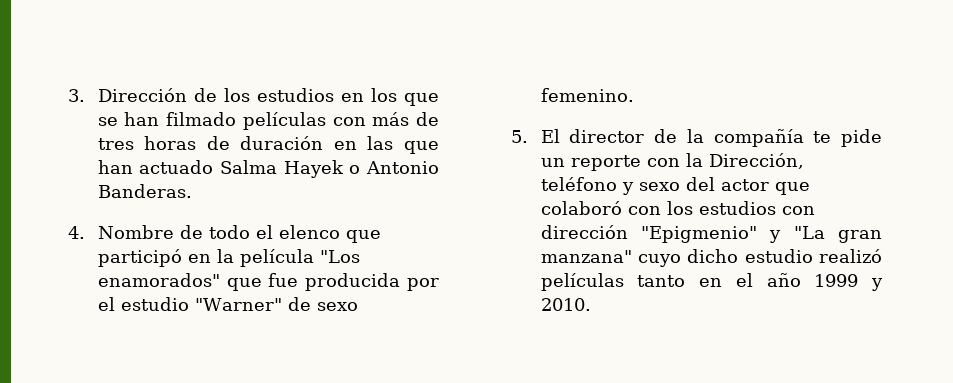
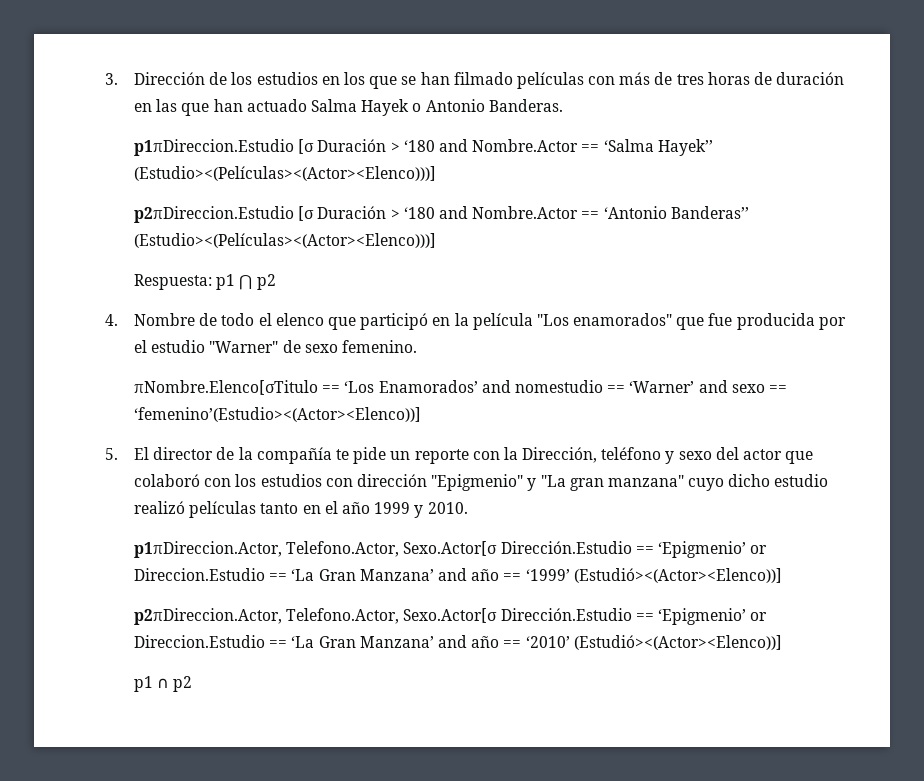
+ p1πDireccion.Estudio [σ Duración > ‘180 and Nombre.Actor == ‘Salma Hayek’’ (Estudio><(Películas><(Actor><Elenco)))]
+ p2πDireccion.Estudio [σ Duración > ‘180 and Nombre.Actor == ‘Antonio Banderas’’ (Estudio><(Películas><(Actor><Elenco)))]
+ Respuesta: p1 ⋂ p2
+ πNombre.Elenco[σTitulo == ‘Los Enamorados’ and nomestudio == ‘Warner’ and sexo == ‘femenino’(Estudio><(Actor><Elenco))]
+ p1πDireccion.Actor, Telefono.Actor, Sexo.Actor[σ Dirección.Estudio == ‘Epigmenio’ or Direccion.Estudio == ‘La Gran Manzana’ and año == ‘1999’ (Estudió><(Actor><Elenco))]
+ p2πDireccion.Actor, Telefono.Actor, Sexo.Actor[σ Dirección.Estudio == ‘Epigmenio’ or Direccion.Estudio == ‘La Gran Manzana’ and año == ‘2010’ (Estudió><(Actor><Elenco))]
+ p1 ∩ p2

